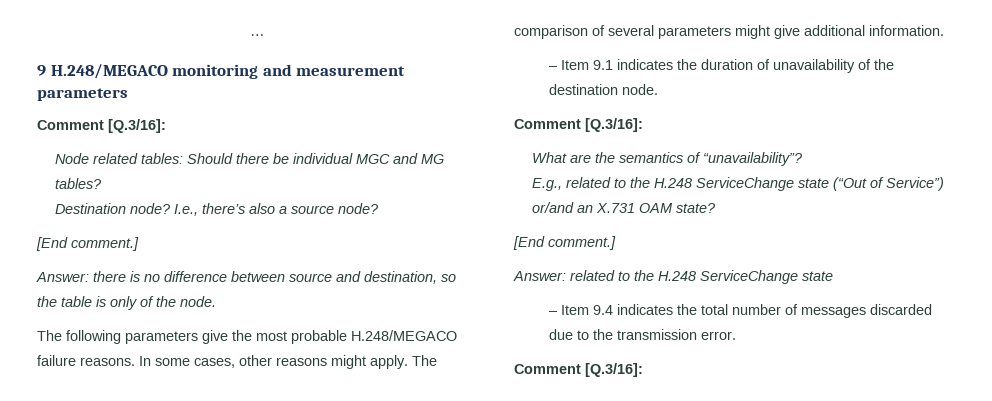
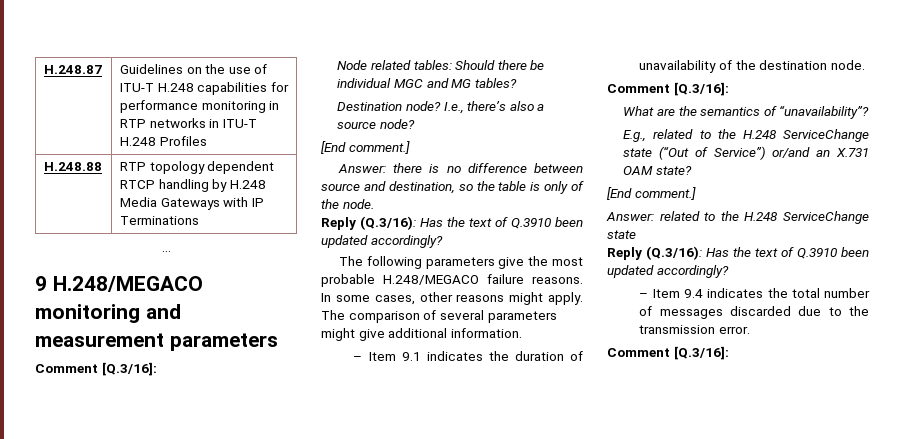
+ H.248.87 | Guidelines on the use of ITU-T H.248 capabilities for performance monitoring in RTP networks in ITU-T H.248 Profiles
+ H.248.88 | RTP topology dependent RTCP handling by H.248 Media Gateways with IP Terminations
  Answer: there is no difference between source and destination, so the table is only of the node.
+ Reply (Q.3/16): Has the text of Q.3910 been updated accordingly?
  Answer: related to the H.248 ServiceChange state
+ Reply (Q.3/16): Has the text of Q.3910 been updated accordingly?

